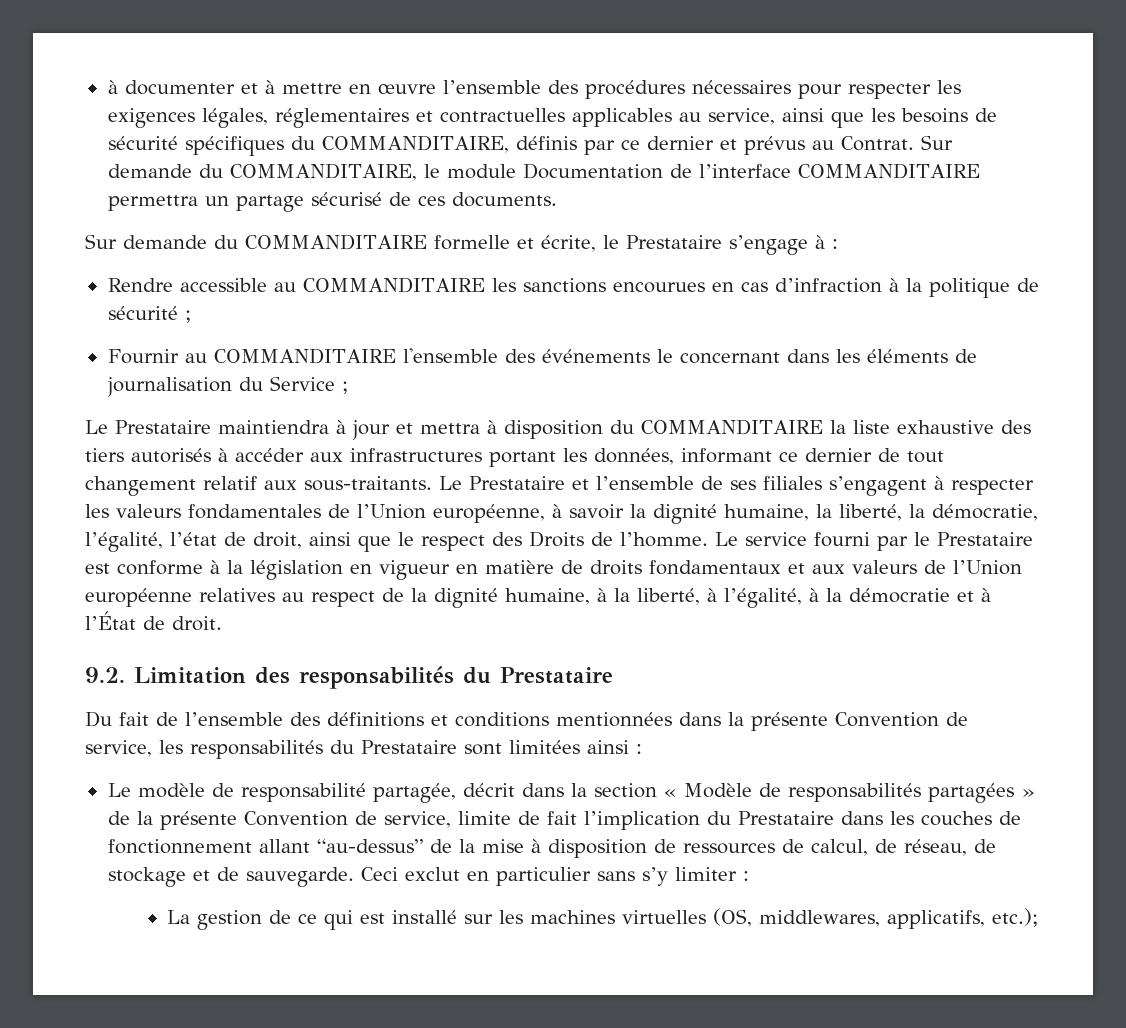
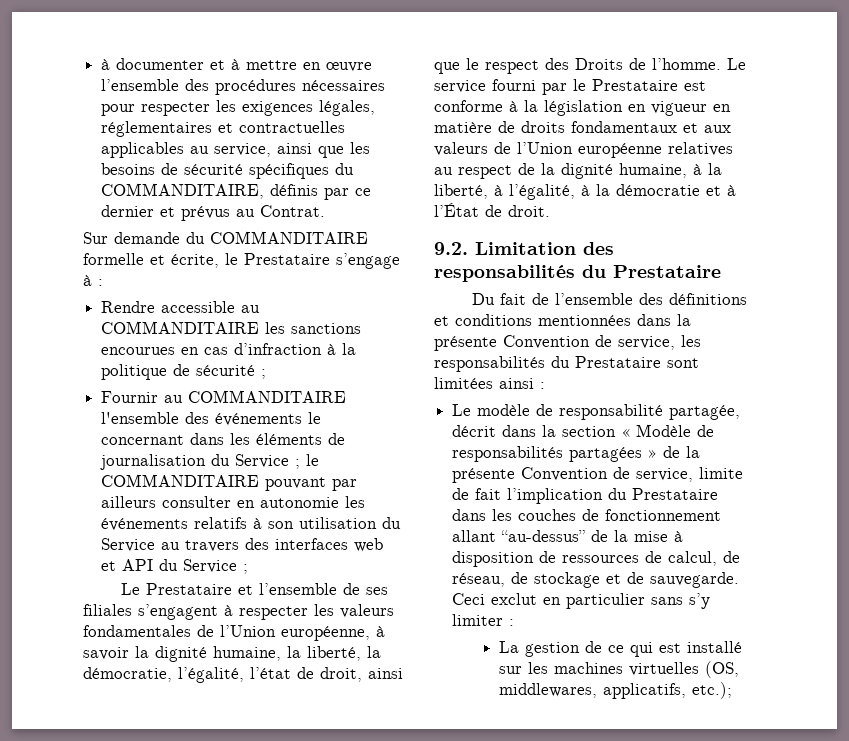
- Sur demande du COMMANDITAIRE, le module Documentation de l’interface COMMANDITAIRE permettra un partage sécurisé de ces documents.
- Fournir au COMMANDITAIRE l'ensemble des événements le concernant dans les éléments de journalisation du Service ;
- Le Prestataire maintiendra à jour et mettra à disposition du COMMANDITAIRE la liste exhaustive des tiers autorisés à accéder aux infrastructures portant les données, informant ce dernier de tout changement relatif aux sous-traitants. Le Prestataire et l’ensemble de ses filiales s’engagent à respecter les valeurs fondamentales de l’Union européenne, à savoir la dignité humaine, la liberté, la démocratie, l’égalité, l’état de droit, ainsi que le respect des Droits de l’homme.
+ Fournir au COMMANDITAIRE l'ensemble des événements le concernant dans les éléments de journalisation du Service ; le COMMANDITAIRE pouvant par ailleurs consulter en autonomie les événements relatifs à son utilisation du Service au travers des interfaces web et API du Service ;
+ Le Prestataire et l’ensemble de ses filiales s’engagent à respecter les valeurs fondamentales de l’Union européenne, à savoir la dignité humaine, la liberté, la démocratie, l’égalité, l’état de droit, ainsi que le respect des Droits de l’homme.

